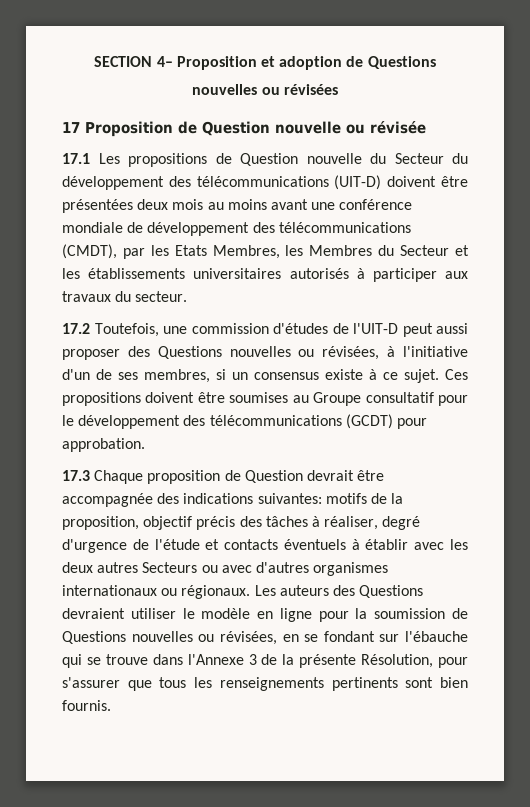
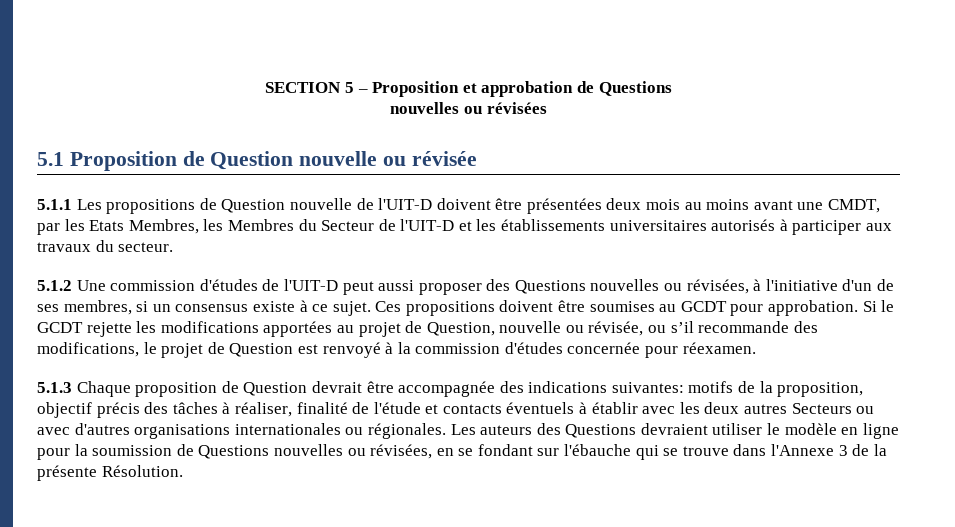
- SECTION 4– Proposition et adoption de Questions
+ SECTION 5 – Proposition et approbation de Questions
- 17 Proposition de Question nouvelle ou révisée
+ 5.1 Proposition de Question nouvelle ou révisée
- 17.1 Les propositions de Question nouvelle du Secteur du développement des télécommunications (UIT-D) doivent être présentées deux mois au moins avant une conférence mondiale de développement des télécommunications (CMDT), par les Etats Membres, les Membres du Secteur et les établissements universitaires autorisés à participer aux travaux du secteur.
+ 5.1.1 Les propositions de Question nouvelle de l'UIT-D doivent être présentées deux mois au moins avant une CMDT, par les Etats Membres, les Membres du Secteur de l'UIT-D et les établissements universitaires autorisés à participer aux travaux du secteur.
- 17.2 Toutefois, une commission d'études de l'UIT-D peut aussi proposer des Questions nouvelles ou révisées, à l'initiative d'un de ses membres, si un consensus existe à ce sujet.
+ 5.1.2 Une commission d'études de l'UIT-D peut aussi proposer des Questions nouvelles ou révisées, à l'initiative d'un de ses membres, si un consensus existe à ce sujet.
- Ces propositions doivent être soumises au Groupe consultatif pour le développement des télécommunications (GCDT) pour approbation.
- 17.3 Chaque proposition de Question devrait être accompagnée des indications suivantes: motifs de la proposition, objectif précis des tâches à réaliser, degré d'urgence de l'étude et contacts éventuels à établir avec les deux autres Secteurs ou avec d'autres organismes internationaux ou régionaux.
+ Ces propositions doivent être soumises au GCDT pour approbation. Si le GCDT rejette les modifications apportées au projet de Question, nouvelle ou révisée, ou s’il recommande des modifications, le projet de Question est renvoyé à la commission d'études concernée pour réexamen.
+ 5.1.3 Chaque proposition de Question devrait être accompagnée des indications suivantes: motifs de la proposition, objectif précis des tâches à réaliser, finalité de l'étude et contacts éventuels à établir avec les deux autres Secteurs ou avec d'autres organisations internationales ou régionales.
- Les auteurs des Questions devraient utiliser le modèle en ligne pour la soumission de Questions nouvelles ou révisées, en se fondant sur l'ébauche qui se trouve dans l'Annexe 3 de la présente Résolution, pour s'assurer que tous les renseignements pertinents sont bien fournis.
+ Les auteurs des Questions devraient utiliser le modèle en ligne pour la soumission de Questions nouvelles ou révisées, en se fondant sur l'ébauche qui se trouve dans l'Annexe 3 de la présente Résolution.

